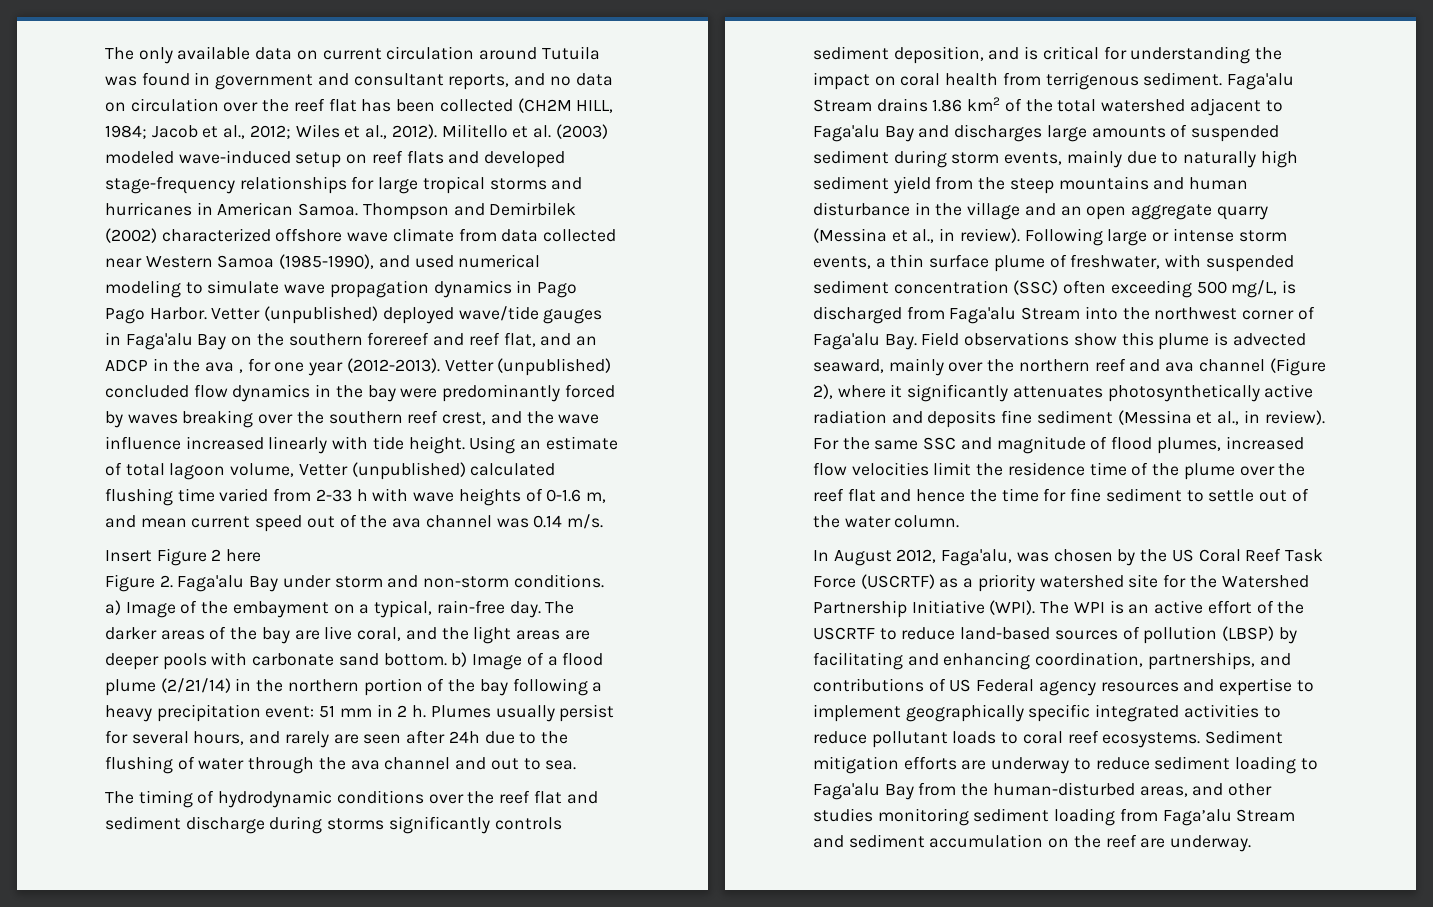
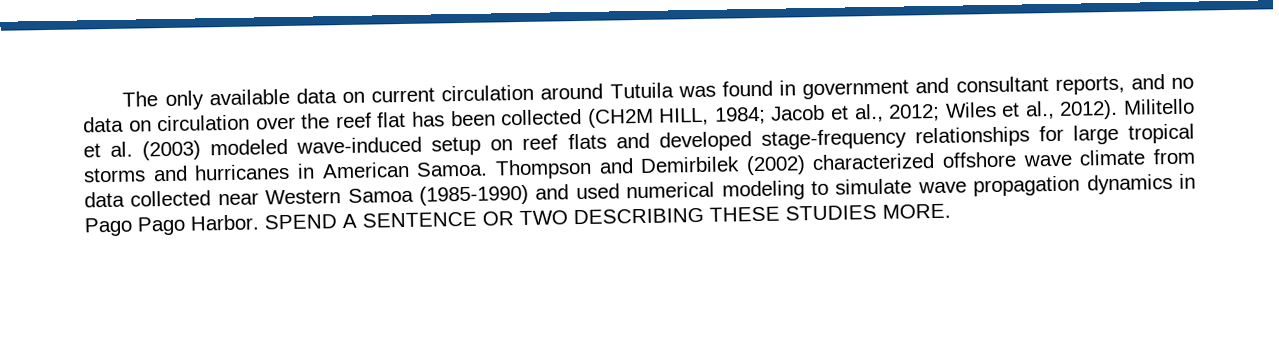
- Thompson and Demirbilek (2002) characterized offshore wave climate from data collected near Western Samoa (1985-1990), and used numerical modeling to simulate wave propagation dynamics in Pago Pago Harbor.
+ Thompson and Demirbilek (2002) characterized offshore wave climate from data collected near Western Samoa (1985-1990) and used numerical modeling to simulate wave propagation dynamics in Pago Pago Harbor.
- Vetter (unpublished) deployed wave/tide gauges in Faga'alu Bay on the southern forereef and reef flat, and an ADCP in the ava , for one year (2012-2013). Vetter (unpublished) concluded flow dynamics in the bay were predominantly forced by waves breaking over the southern reef crest, and the wave influence increased linearly with tide height. Using an estimate of total lagoon volume, Vetter (unpublished) calculated flushing time varied from 2-33 h with wave heights of 0-1.6 m, and mean current speed out of the ava channel was 0.14 m/s.
- Insert Figure 2 here
- Figure 2. Faga'alu Bay under storm and non-storm conditions. a) Image of the embayment on a typical, rain-free day. The darker areas of the bay are live coral, and the light areas are deeper pools with carbonate sand bottom. b) Image of a flood plume (2/21/14) in the northern portion of the bay following a heavy precipitation event: 51 mm in 2 h. Plumes usually persist for several hours, and rarely are seen after 24h due to the flushing of water through the ava channel and out to sea.
- The timing of hydrodynamic conditions over the reef flat and sediment discharge during storms significantly controls sediment deposition, and is critical for understanding the impact on coral health from terrigenous sediment. Faga'alu Stream drains 1.86 km2 of the total watershed adjacent to Faga'alu Bay and discharges large amounts of suspended sediment during storm events, mainly due to naturally high sediment yield from the steep mountains and human disturbance in the village and an open aggregate quarry (Messina et al., in review). Following large or intense storm events, a thin surface plume of freshwater, with suspended sediment concentration (SSC) often exceeding 500 mg/L, is discharged from Faga'alu Stream into the northwest corner of Faga'alu Bay. Field observations show this plume is advected seaward, mainly over the northern reef and ava channel (Figure 2), where it significantly attenuates photosynthetically active radiation and deposits fine sediment (Messina et al., in review). For the same SSC and magnitude of flood plumes, increased flow velocities limit the residence time of the plume over the reef flat and hence the time for fine sediment to settle out of the water column.
- In August 2012, Faga'alu, was chosen by the US Coral Reef Task Force (USCRTF) as a priority watershed site for the Watershed Partnership Initiative (WPI). The WPI is an active effort of the USCRTF to reduce land-based sources of pollution (LBSP) by facilitating and enhancing coordination, partnerships, and contributions of US Federal agency resources and expertise to implement geographically specific integrated activities to reduce pollutant loads to coral reef ecosystems. Sediment mitigation efforts are underway to reduce sediment loading to Faga'alu Bay from the human-disturbed areas, and other studies monitoring sediment loading from Faga’alu Stream and sediment accumulation on the reef are underway.
+ SPEND A SENTENCE OR TWO DESCRIBING THESE STUDIES MORE.

